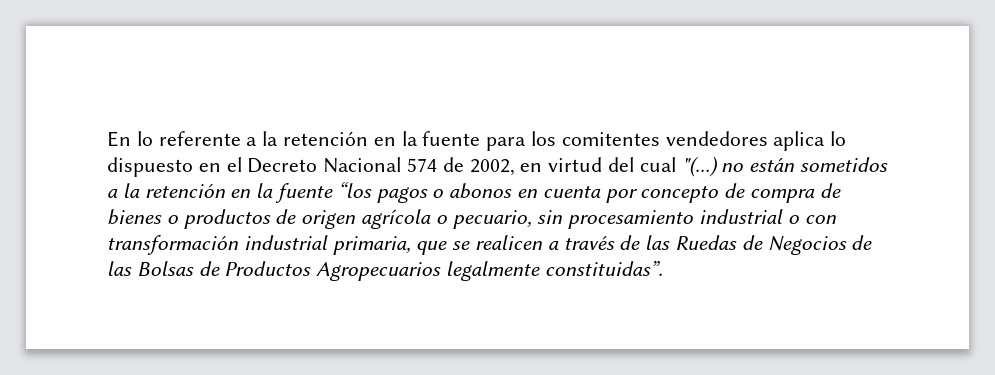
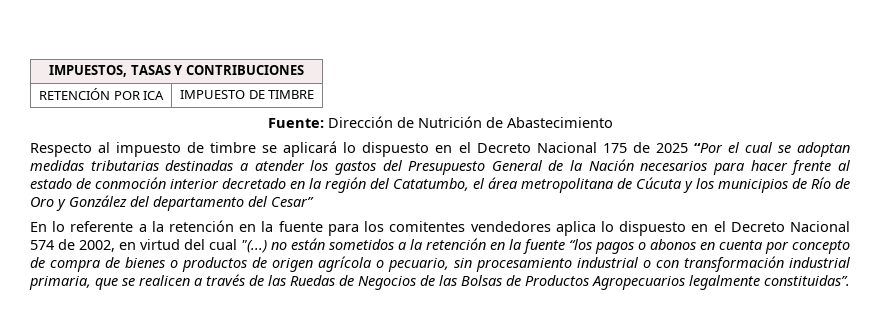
+ IMPUESTOS, TASAS Y CONTRIBUCIONES
+ RETENCIÓN POR ICA | IMPUESTO DE TIMBRE
+ Fuente: Dirección de Nutrición de Abastecimiento
+ Respecto al impuesto de timbre se aplicará lo dispuesto en el Decreto Nacional 175 de 2025 “Por el cual se adoptan medidas tributarias destinadas a atender los gastos del Presupuesto General de la Nación necesarios para hacer frente al estado de conmoción interior decretado en la región del Catatumbo, el área metropolitana de Cúcuta y los municipios de Río de Oro y González del departamento del Cesar”

